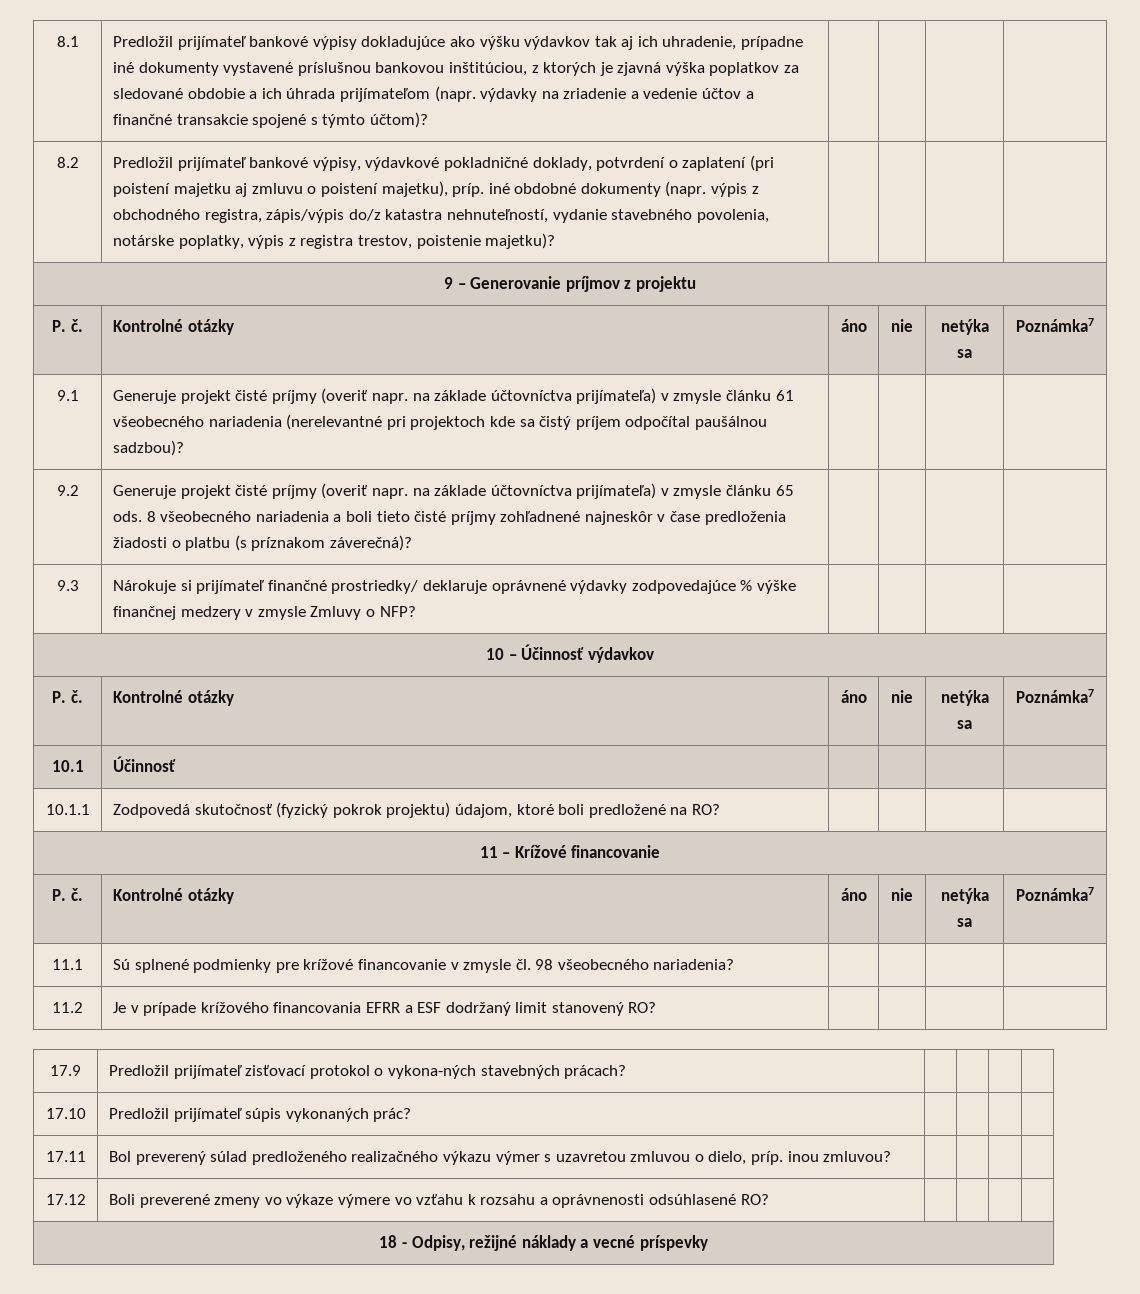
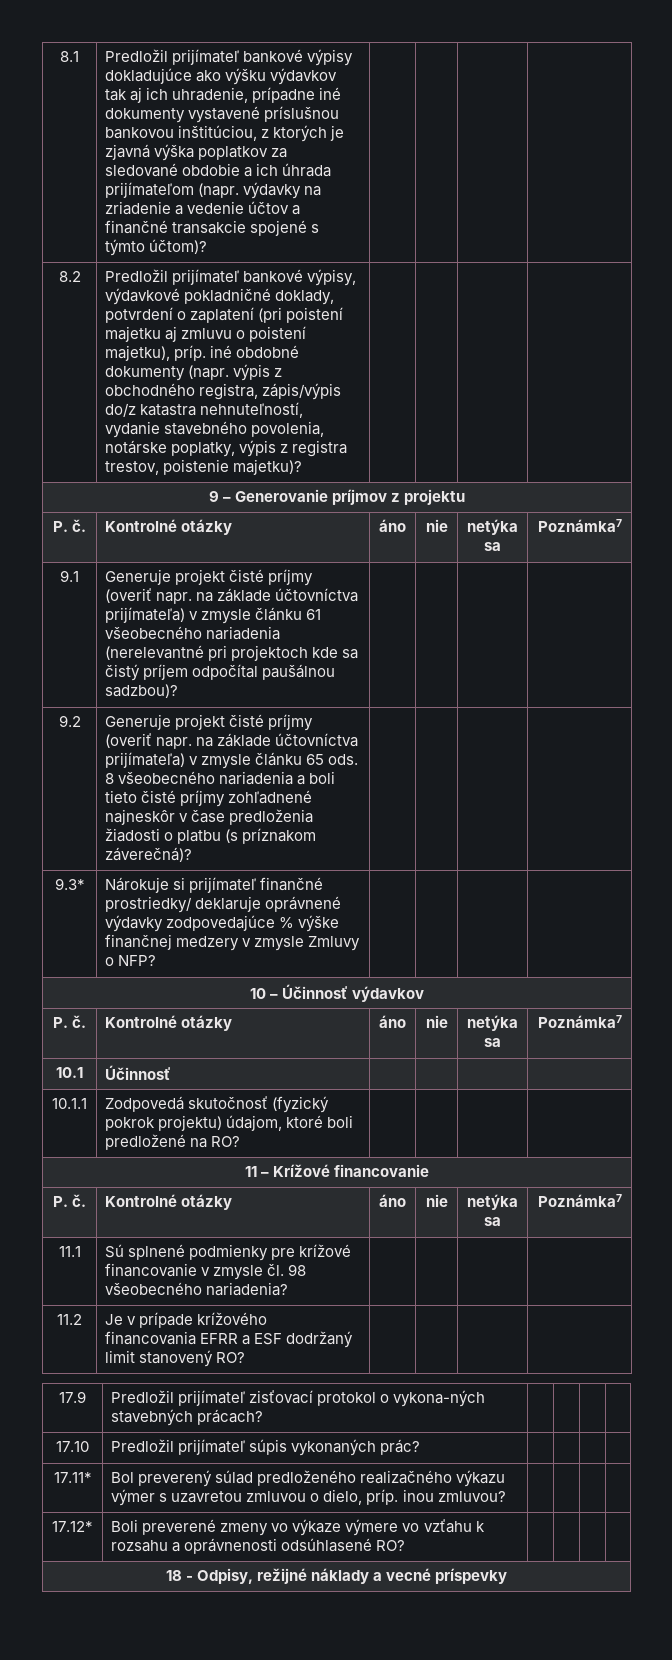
- 9.3 | Nárokuje si prijímateľ finančné prostriedky/ deklaruje oprávnené výdavky zodpovedajúce % výške finančnej medzery v zmysle Zmluvy o NFP? | | | |
+ 9.3* | Nárokuje si prijímateľ finančné prostriedky/ deklaruje oprávnené výdavky zodpovedajúce % výške finančnej medzery v zmysle Zmluvy o NFP? | | | |
- 17.11 | Bol preverený súlad predloženého realizačného výkazu výmer s uzavretou zmluvou o dielo, príp. inou zmluvou? | | | |
+ 17.11* | Bol preverený súlad predloženého realizačného výkazu výmer s uzavretou zmluvou o dielo, príp. inou zmluvou? | | | |
- 17.12 | Boli preverené zmeny vo výkaze výmere vo vzťahu k rozsahu a oprávnenosti odsúhlasené RO? | | | |
+ 17.12* | Boli preverené zmeny vo výkaze výmere vo vzťahu k rozsahu a oprávnenosti odsúhlasené RO? | | | |

